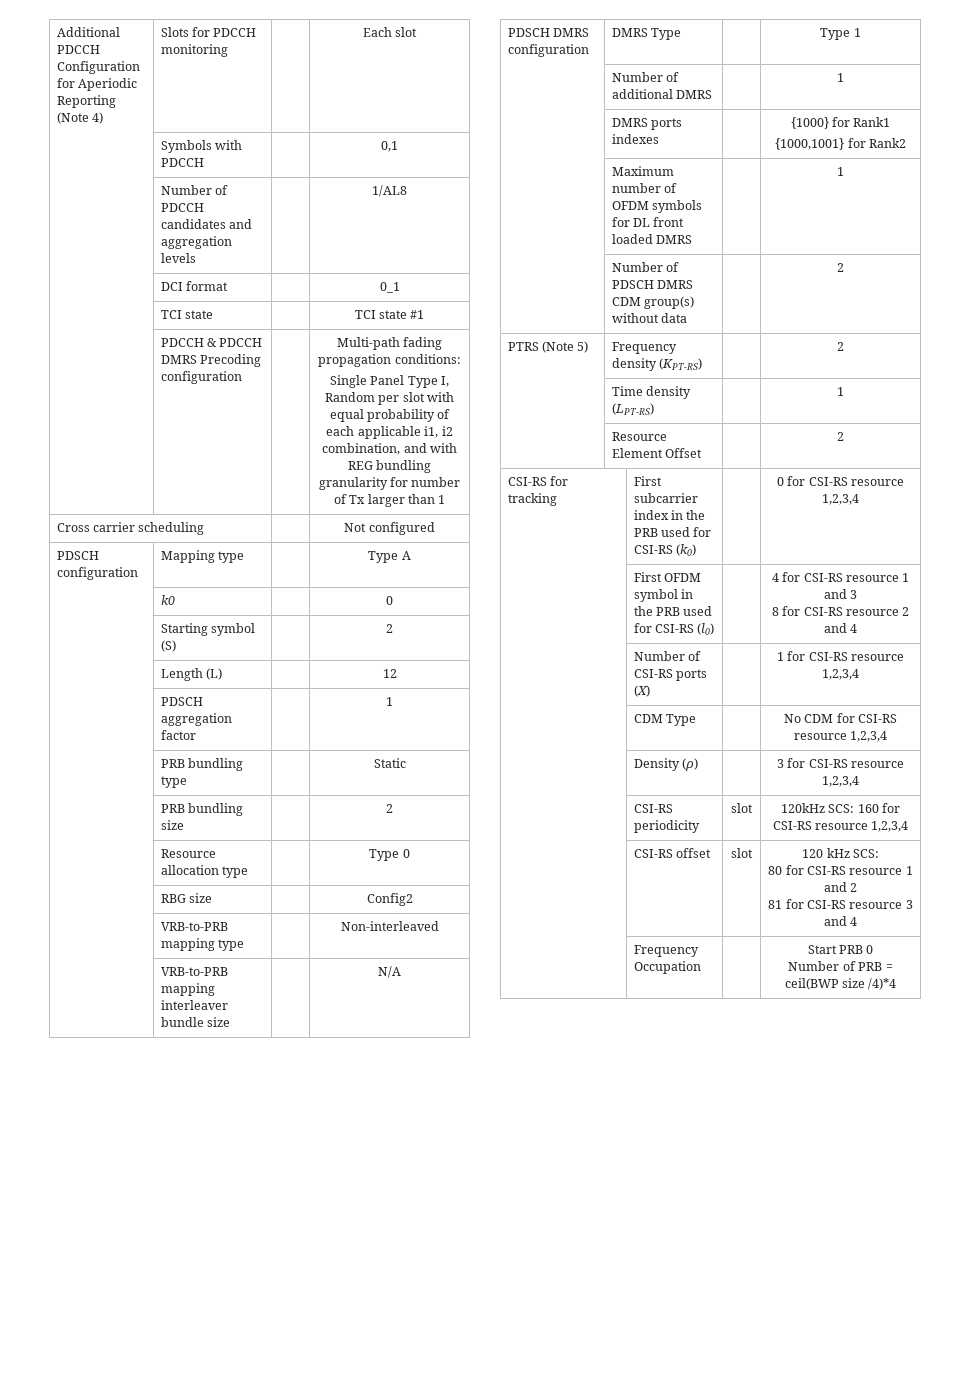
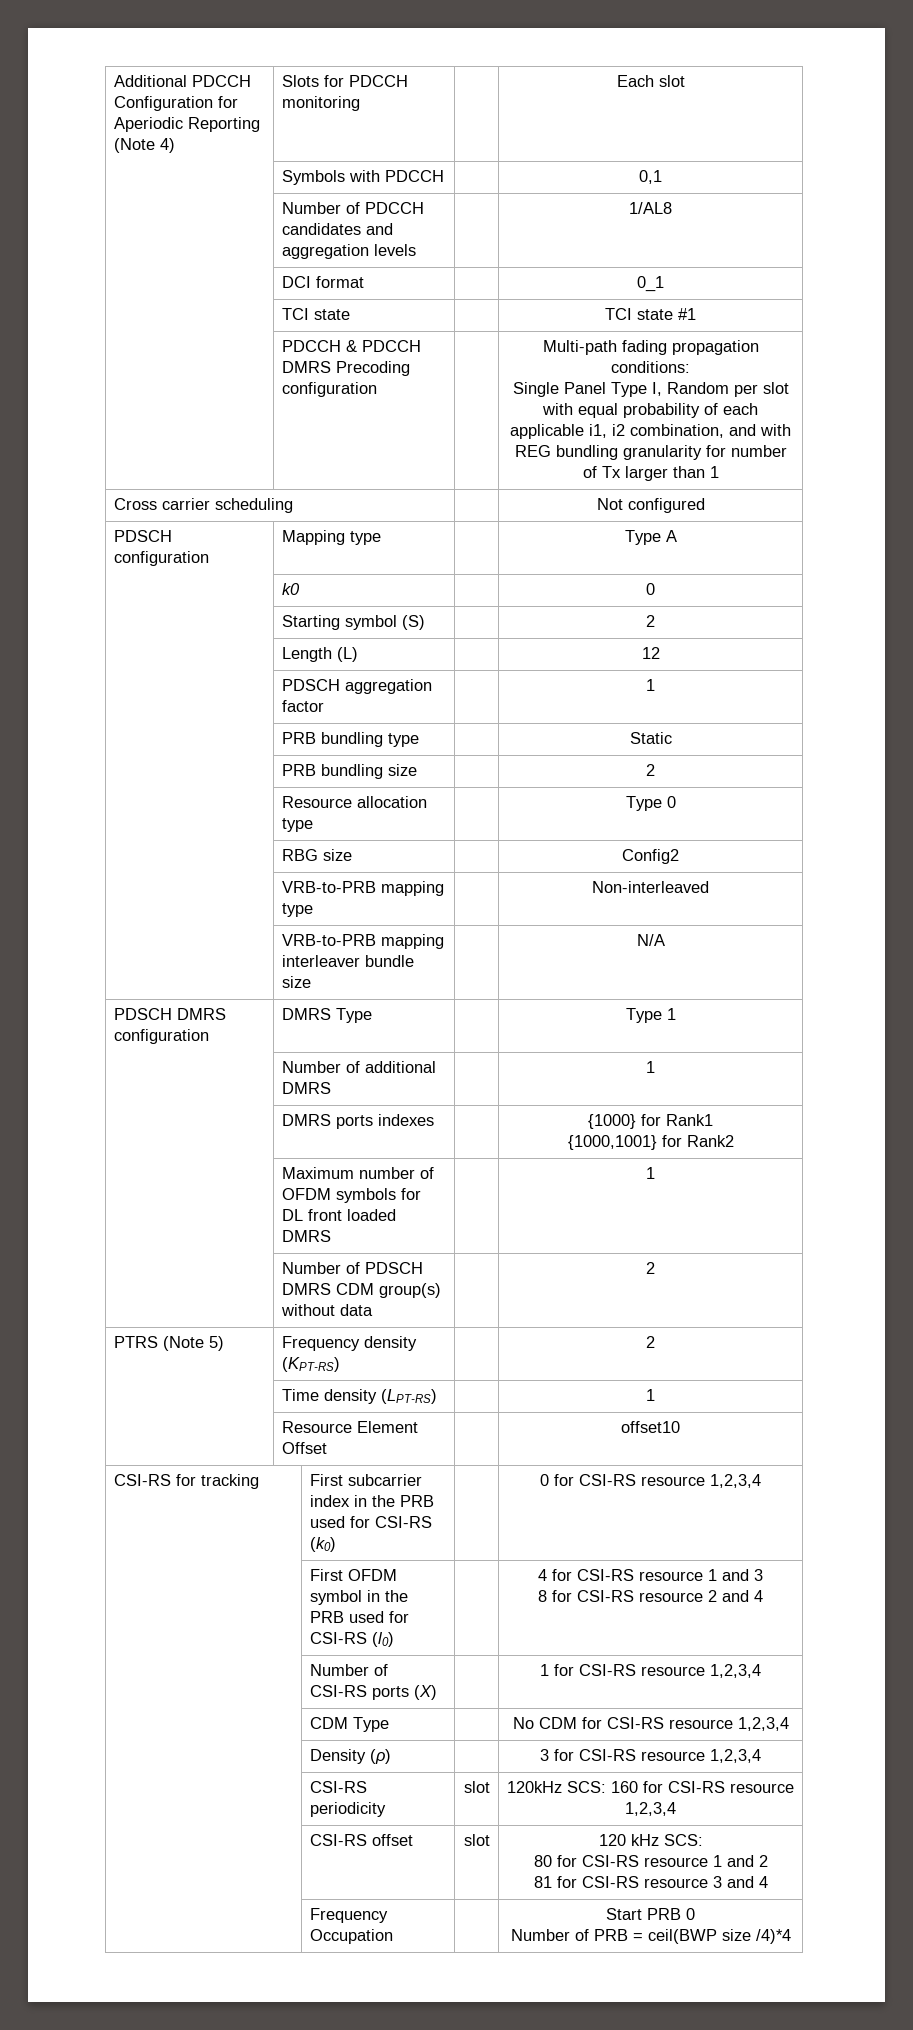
- | Resource Element Offset | | 2
+ | Resource Element Offset | | offset10

